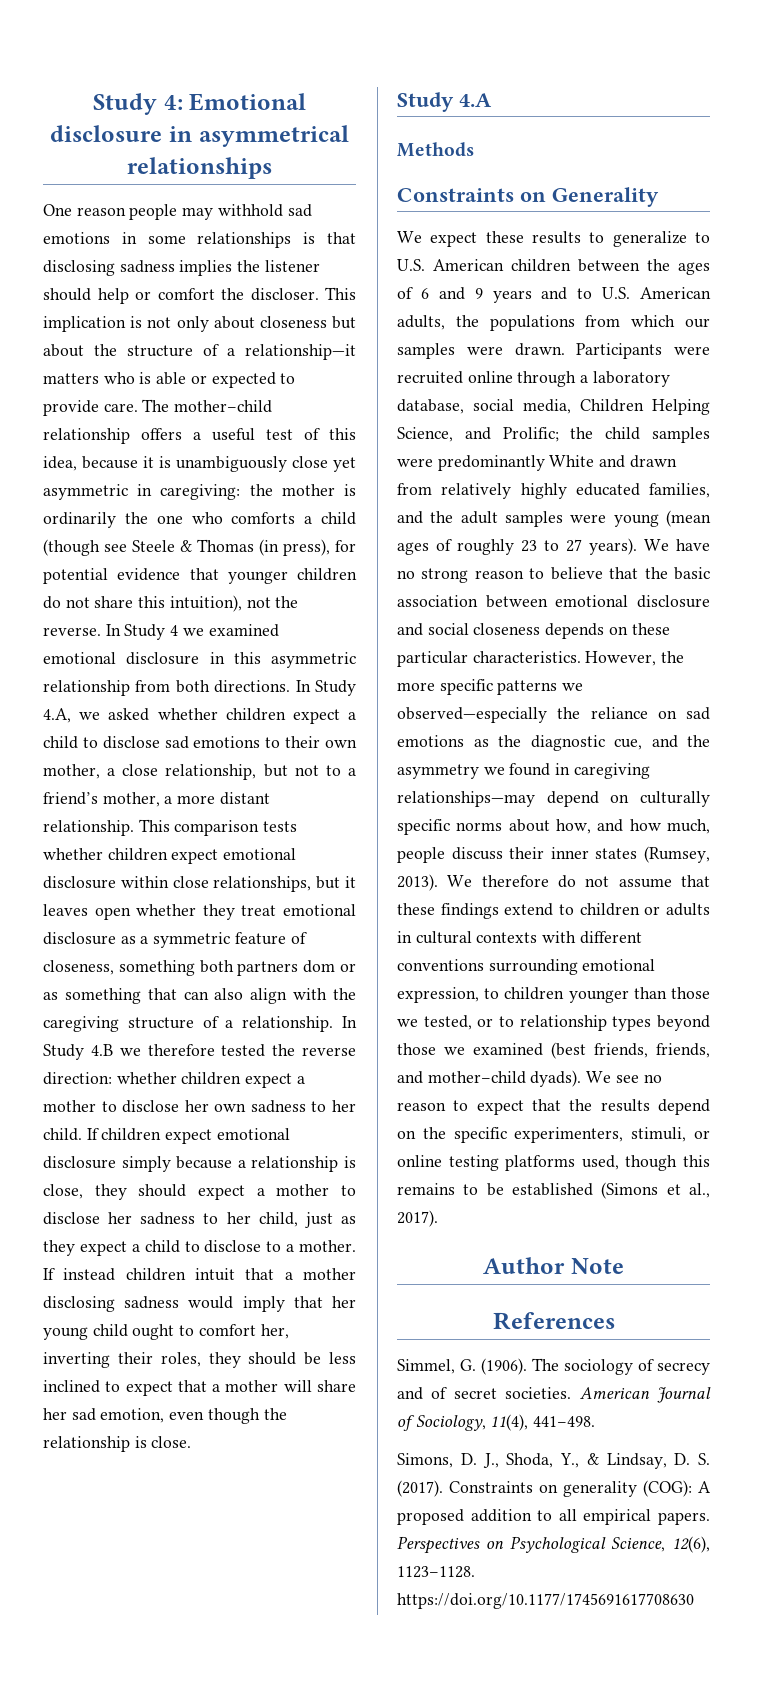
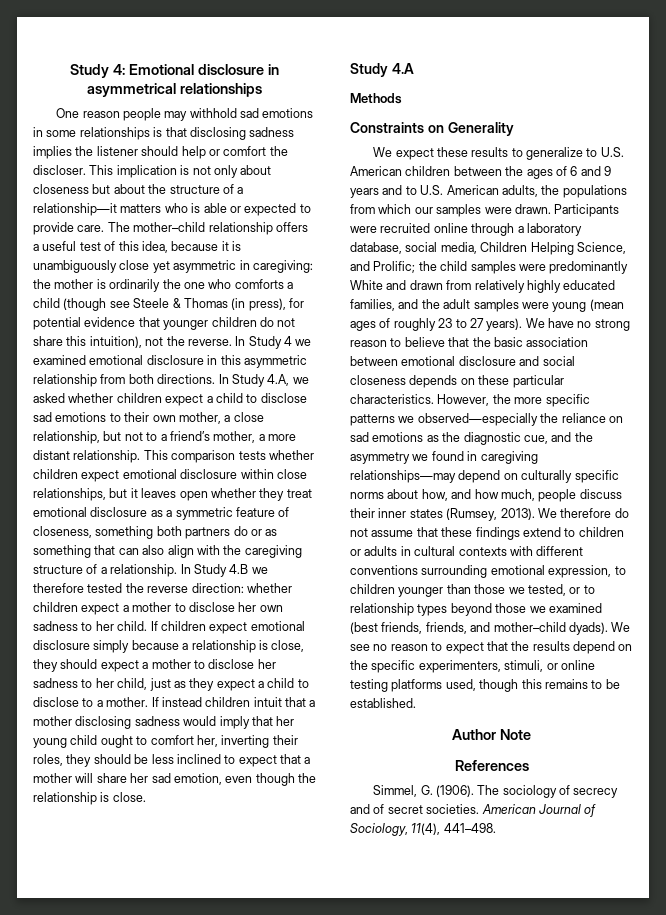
- This comparison tests whether children expect emotional disclosure within close relationships, but it leaves open whether they treat emotional disclosure as a symmetric feature of closeness, something both partners dom or as something that can also align with the caregiving structure of a relationship.
+ This comparison tests whether children expect emotional disclosure within close relationships, but it leaves open whether they treat emotional disclosure as a symmetric feature of closeness, something both partners do or as something that can also align with the caregiving structure of a relationship.
- We see no reason to expect that the results depend on the specific experimenters, stimuli, or online testing platforms used, though this remains to be established (Simons et al., 2017).
+ We see no reason to expect that the results depend on the specific experimenters, stimuli, or online testing platforms used, though this remains to be established.
- Simons, D. J., Shoda, Y., & Lindsay, D. S. (2017). Constraints on generality (COG): A proposed addition to all empirical papers. Perspectives on Psychological Science, 12(6), 1123–1128. https://doi.org/10.1177/1745691617708630

